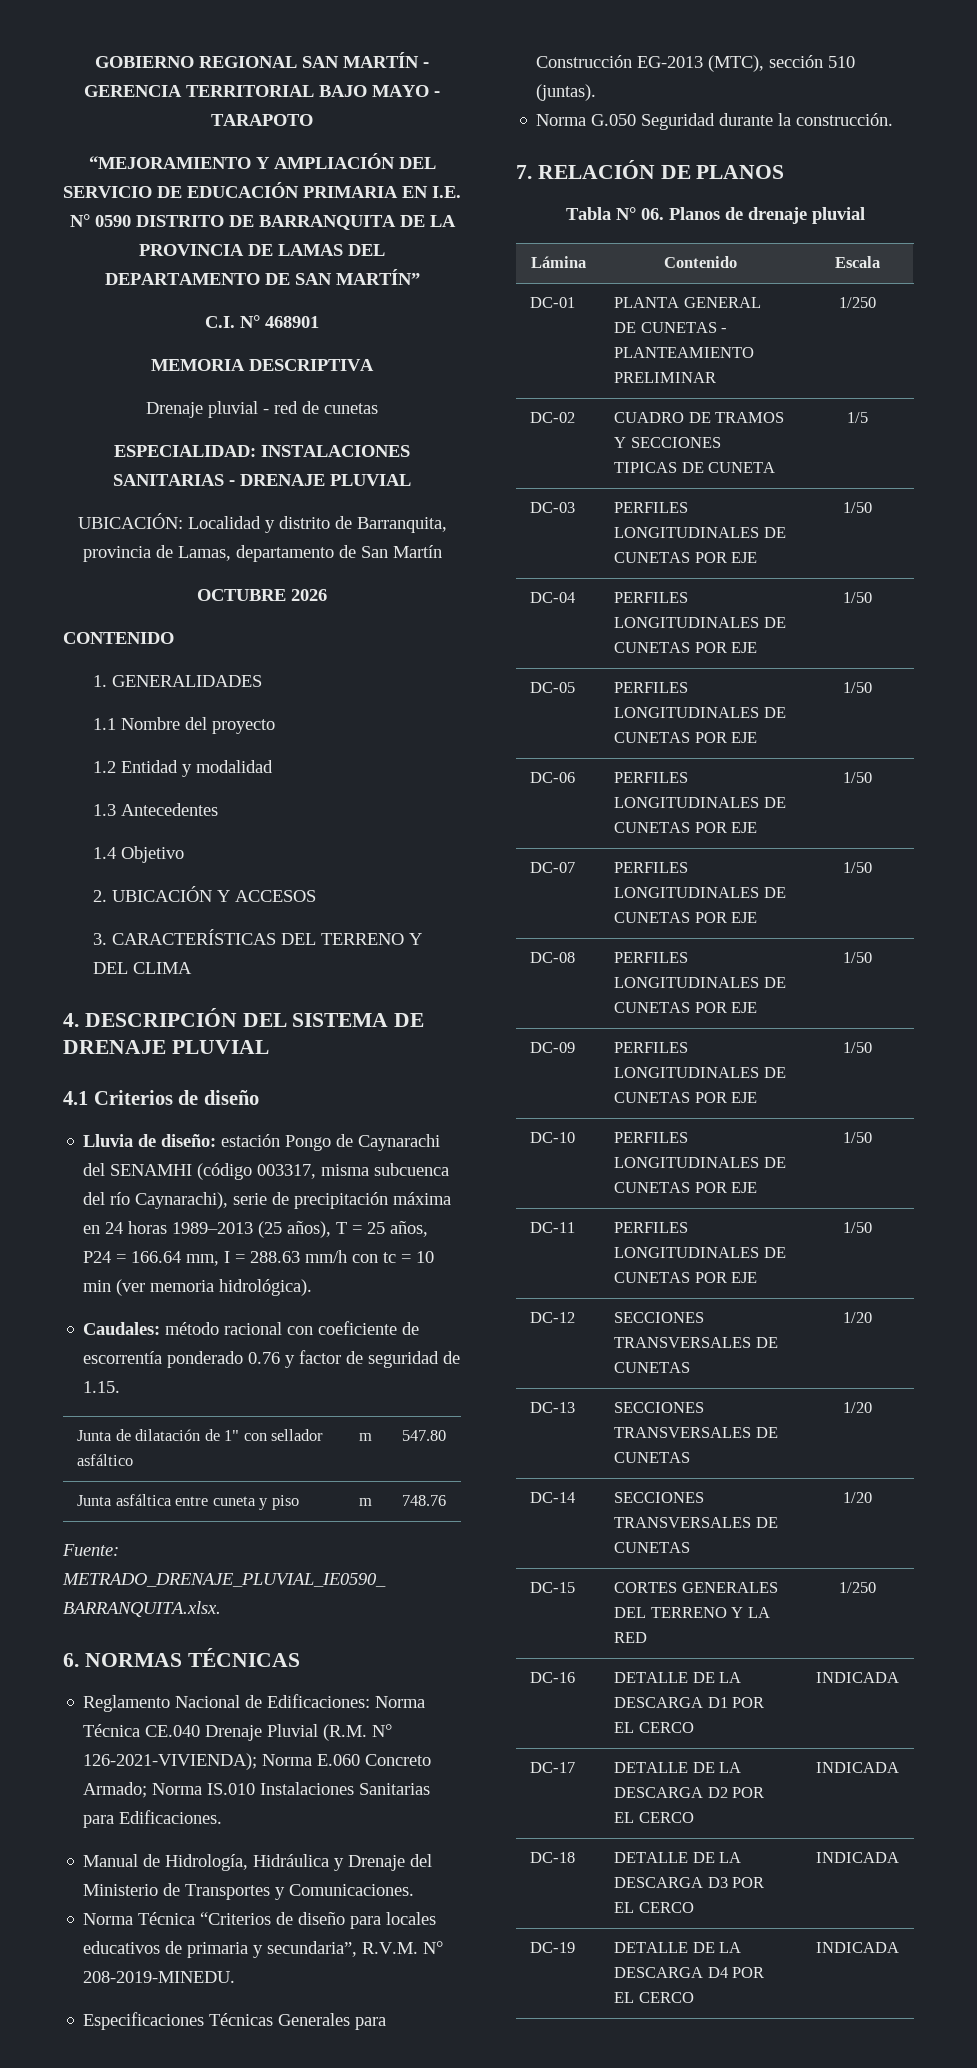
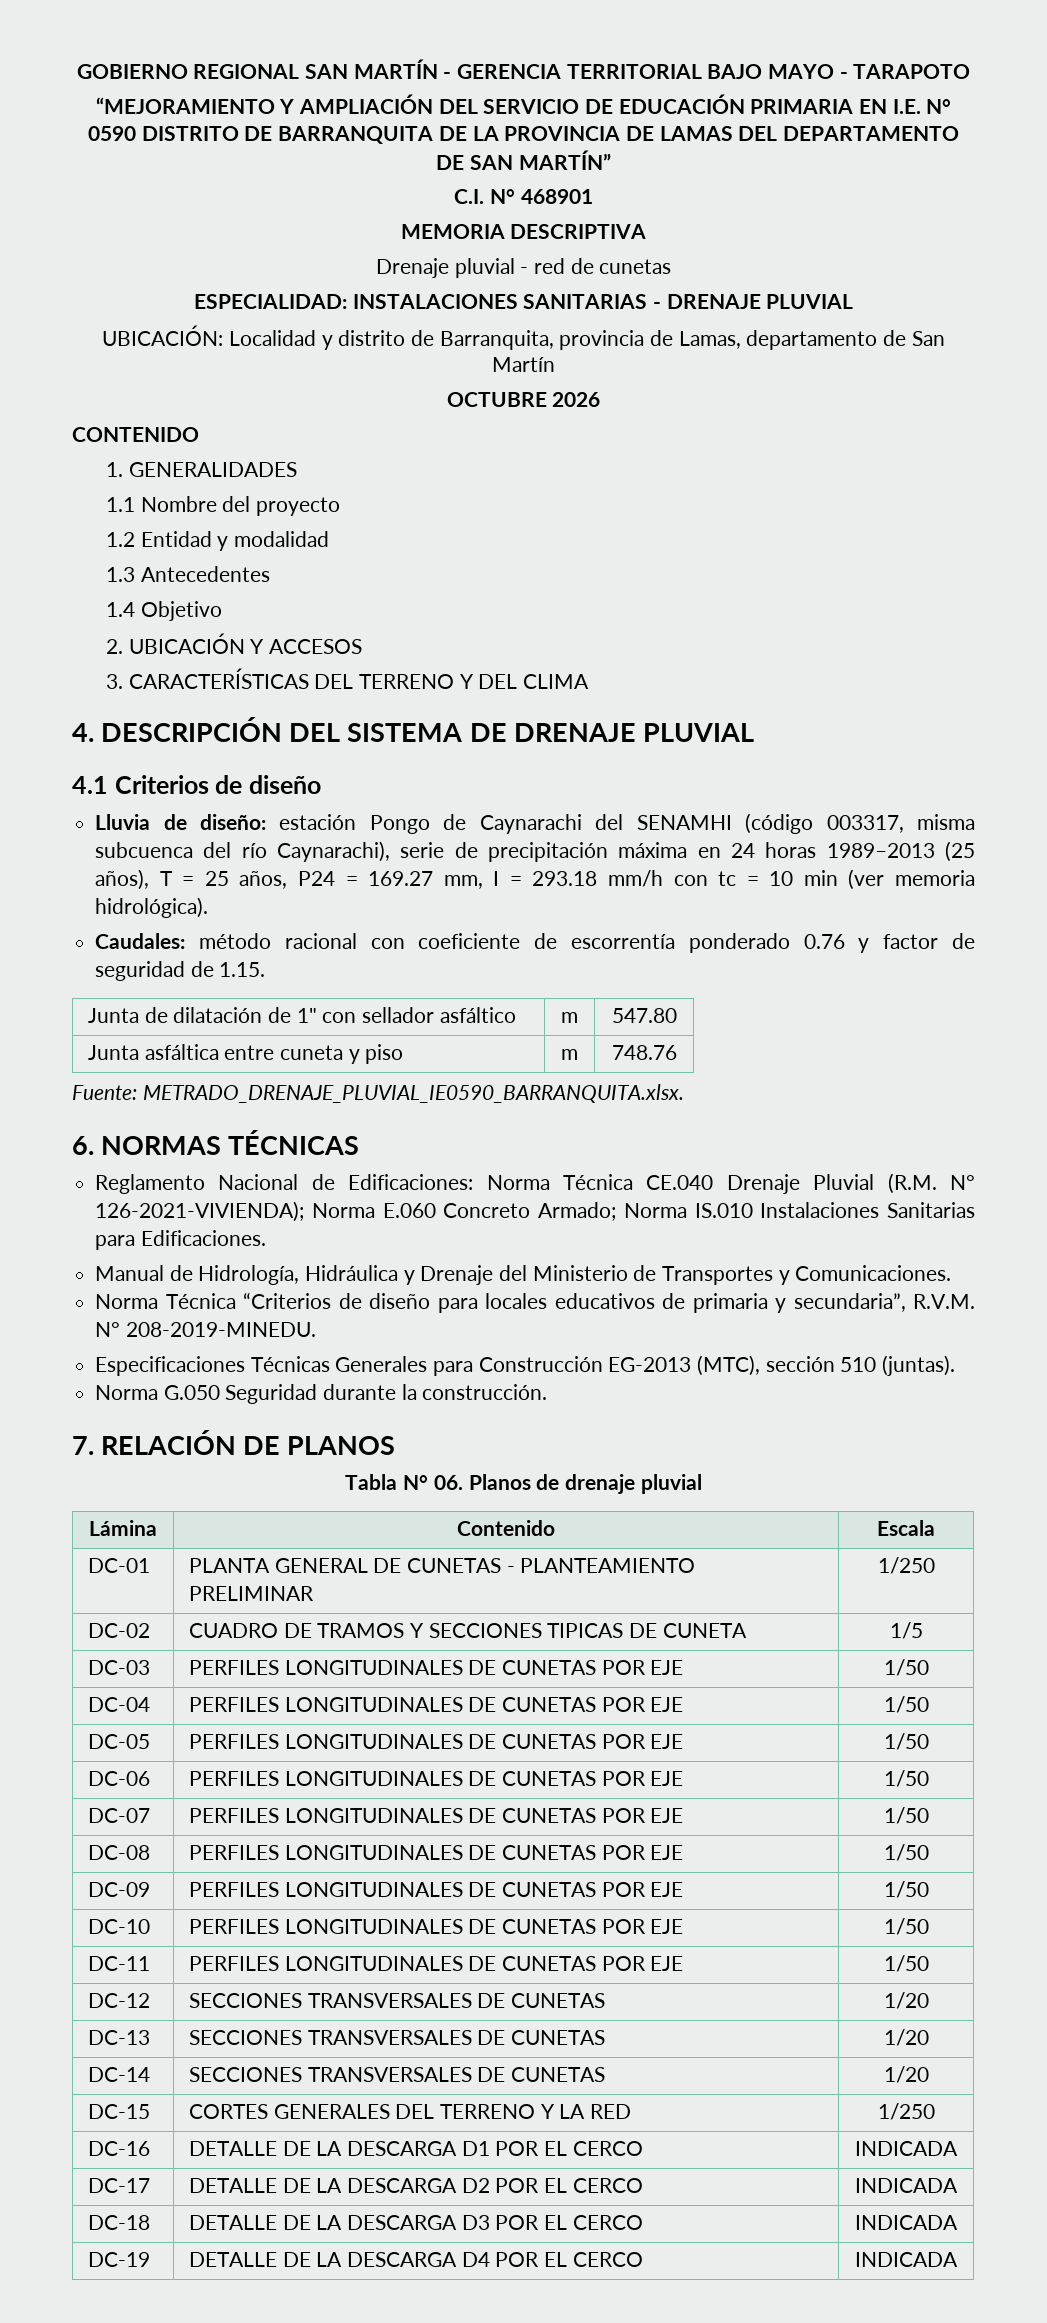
- Lluvia de diseño: estación Pongo de Caynarachi del SENAMHI (código 003317, misma subcuenca del río Caynarachi), serie de precipitación máxima en 24 horas 1989–2013 (25 años), T = 25 años, P24 = 166.64 mm, I = 288.63 mm/h con tc = 10 min (ver memoria hidrológica).
+ Lluvia de diseño: estación Pongo de Caynarachi del SENAMHI (código 003317, misma subcuenca del río Caynarachi), serie de precipitación máxima en 24 horas 1989–2013 (25 años), T = 25 años, P24 = 169.27 mm, I = 293.18 mm/h con tc = 10 min (ver memoria hidrológica).

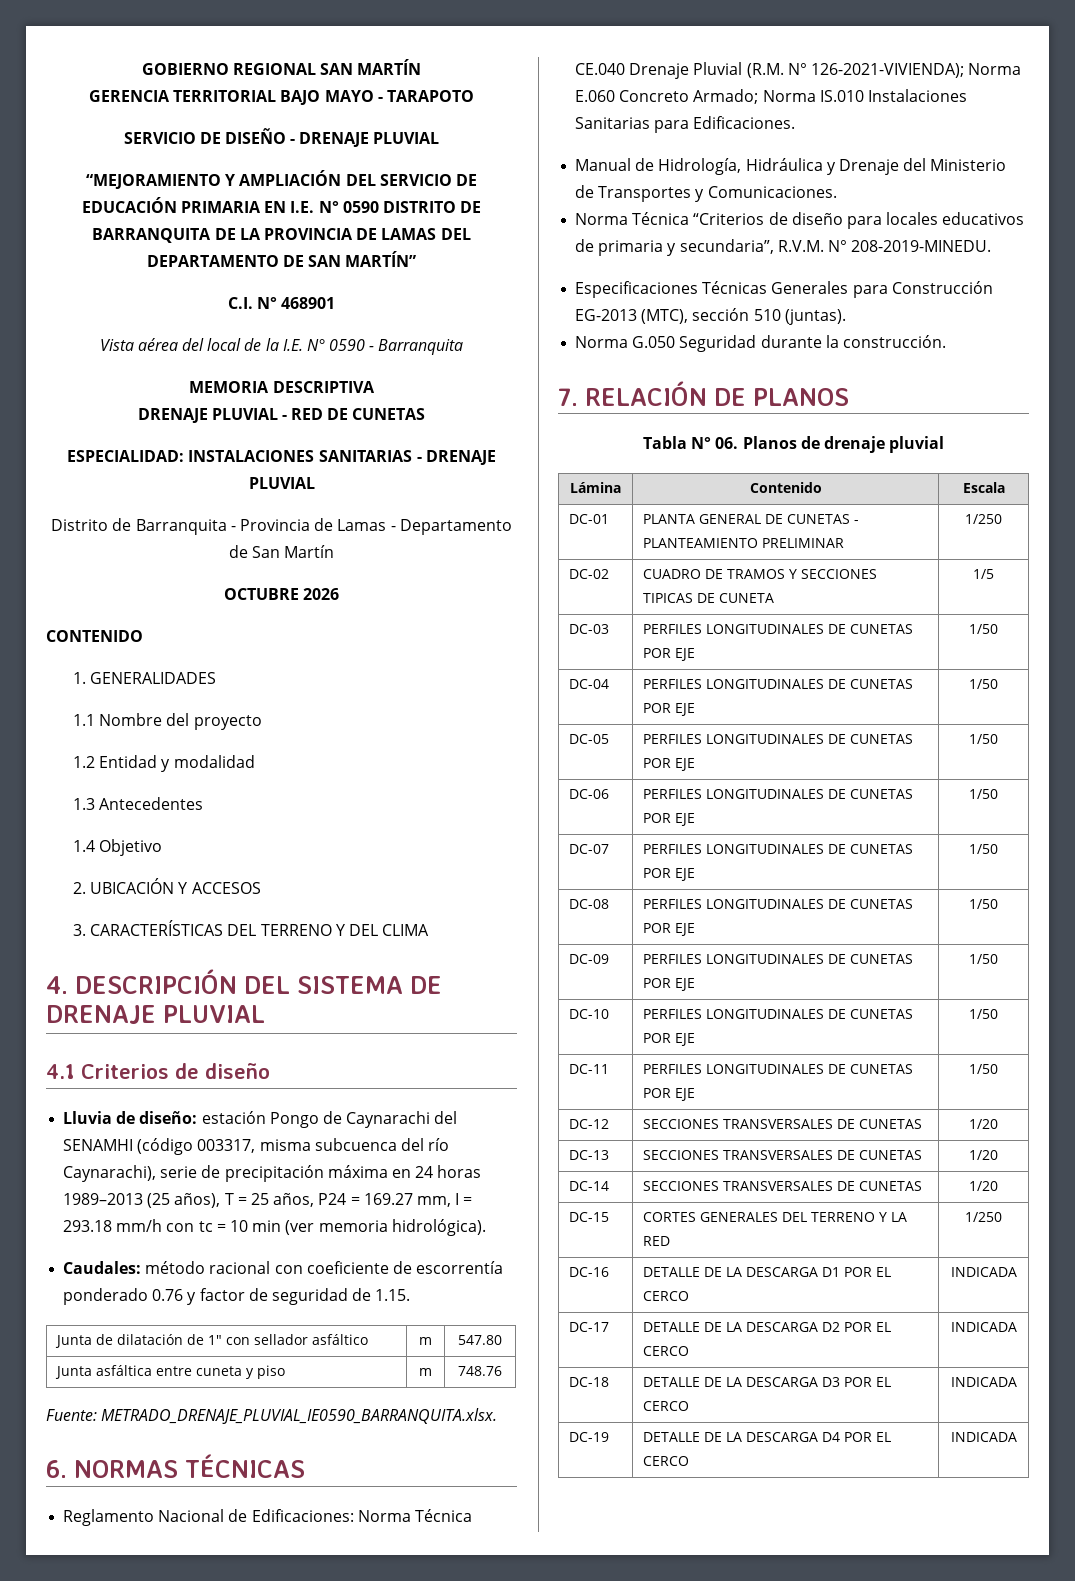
- GOBIERNO REGIONAL SAN MARTÍN - GERENCIA TERRITORIAL BAJO MAYO - TARAPOTO
+ GOBIERNO REGIONAL SAN MARTÍN
+ GERENCIA TERRITORIAL BAJO MAYO - TARAPOTO
+ SERVICIO DE DISEÑO - DRENAJE PLUVIAL
+ Vista aérea del local de la I.E. N° 0590 - Barranquita
  MEMORIA DESCRIPTIVA
- Drenaje pluvial - red de cunetas
+ DRENAJE PLUVIAL - RED DE CUNETAS
- UBICACIÓN: Localidad y distrito de Barranquita, provincia de Lamas, departamento de San Martín
+ Distrito de Barranquita - Provincia de Lamas - Departamento de San Martín

